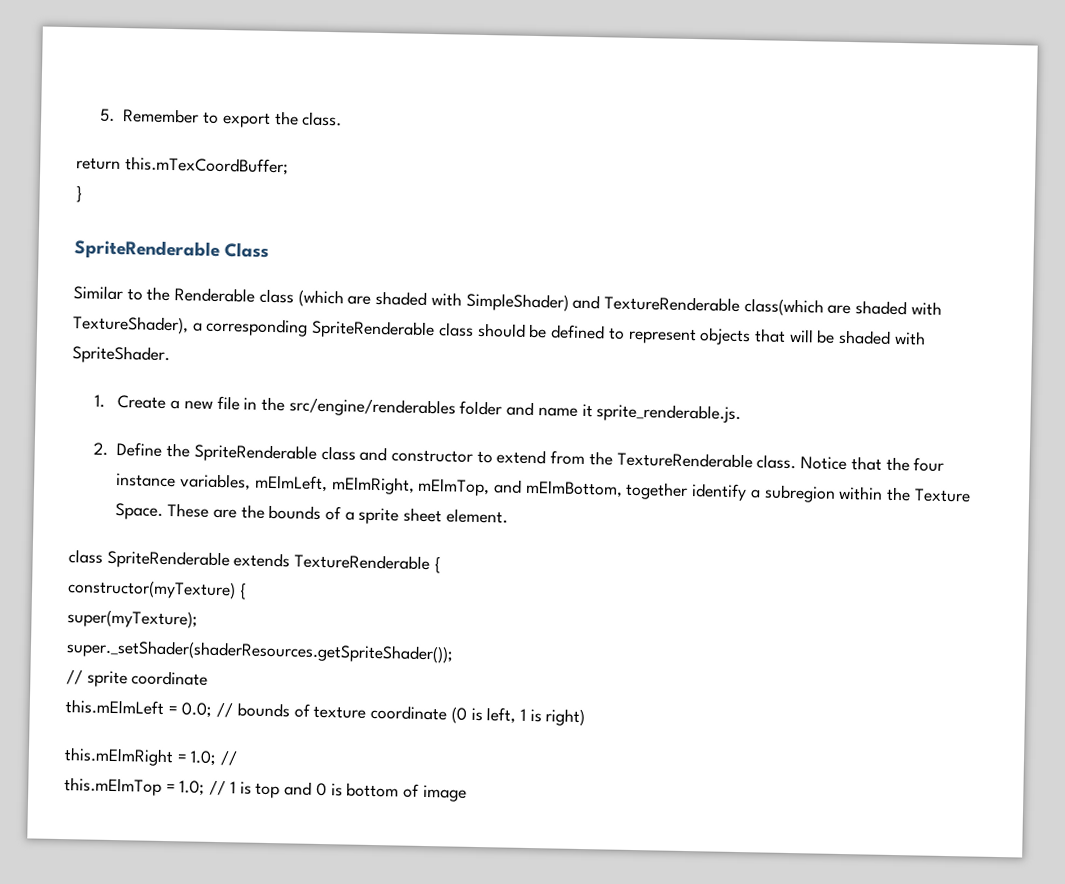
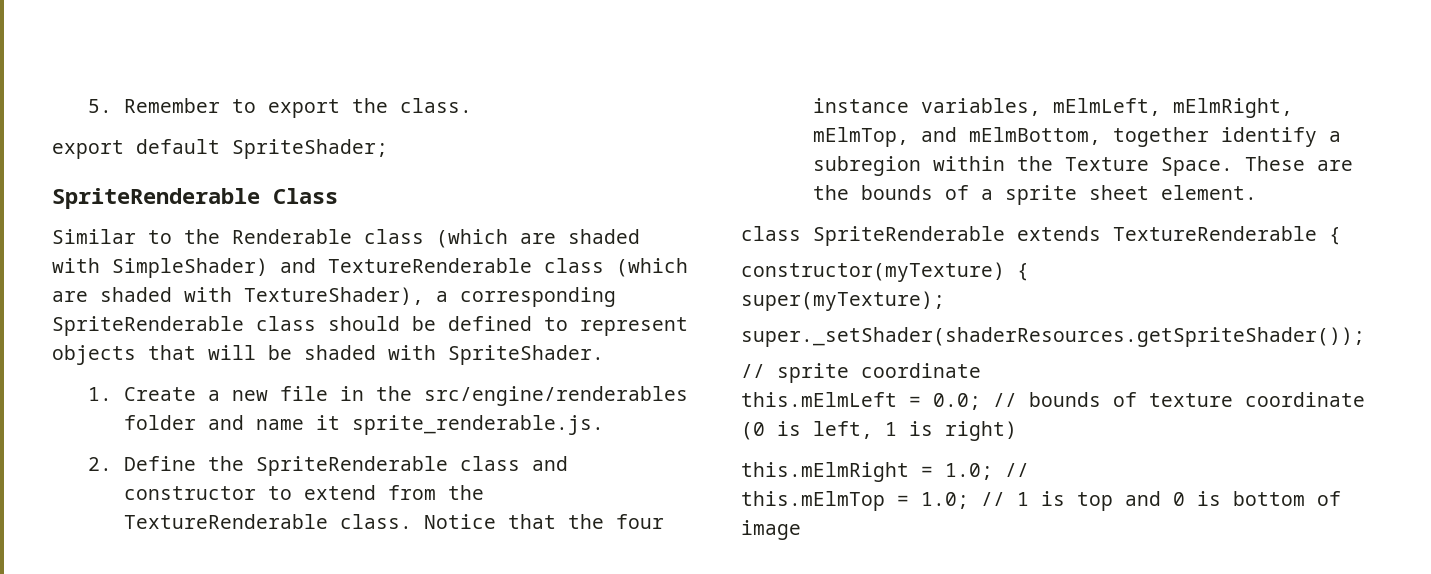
- return this.mTexCoordBuffer;
- }
+ export default SpriteShader;
- Similar to the Renderable class (which are shaded with SimpleShader) and TextureRenderable class(which are shaded with TextureShader), a corresponding SpriteRenderable class should be defined to represent objects that will be shaded with SpriteShader.
+ Similar to the Renderable class (which are shaded with SimpleShader) and TextureRenderable class (which are shaded with TextureShader), a corresponding SpriteRenderable class should be defined to represent objects that will be shaded with SpriteShader.

